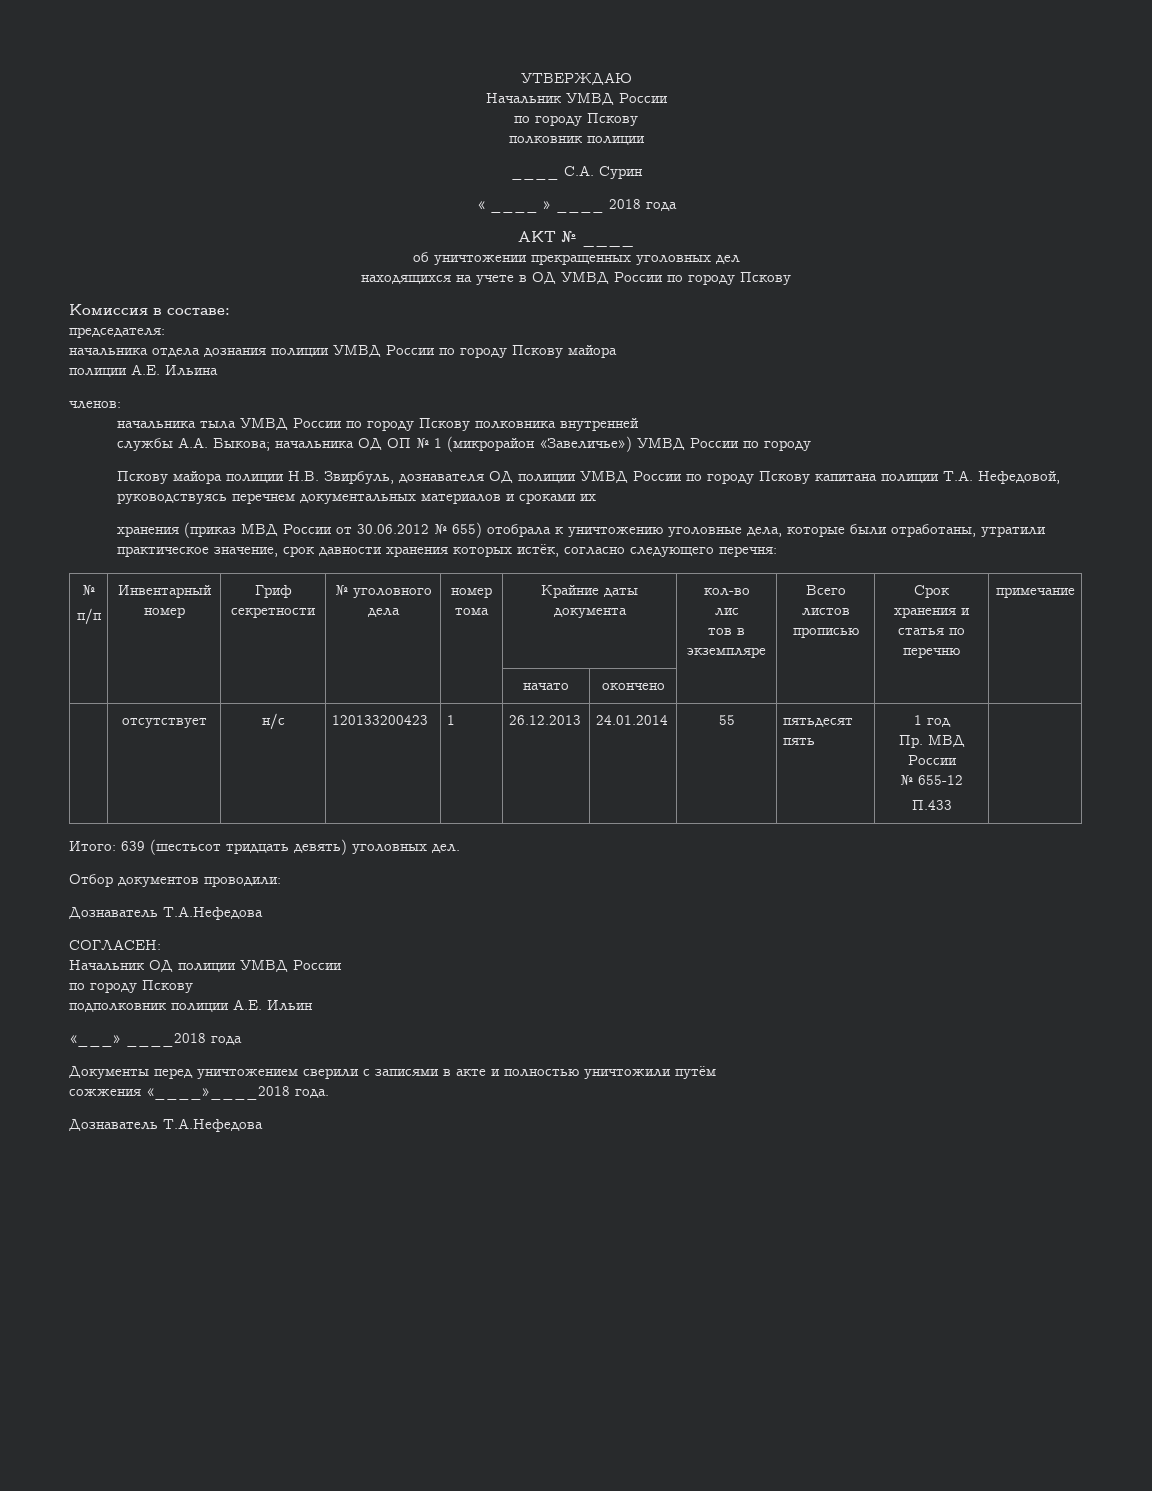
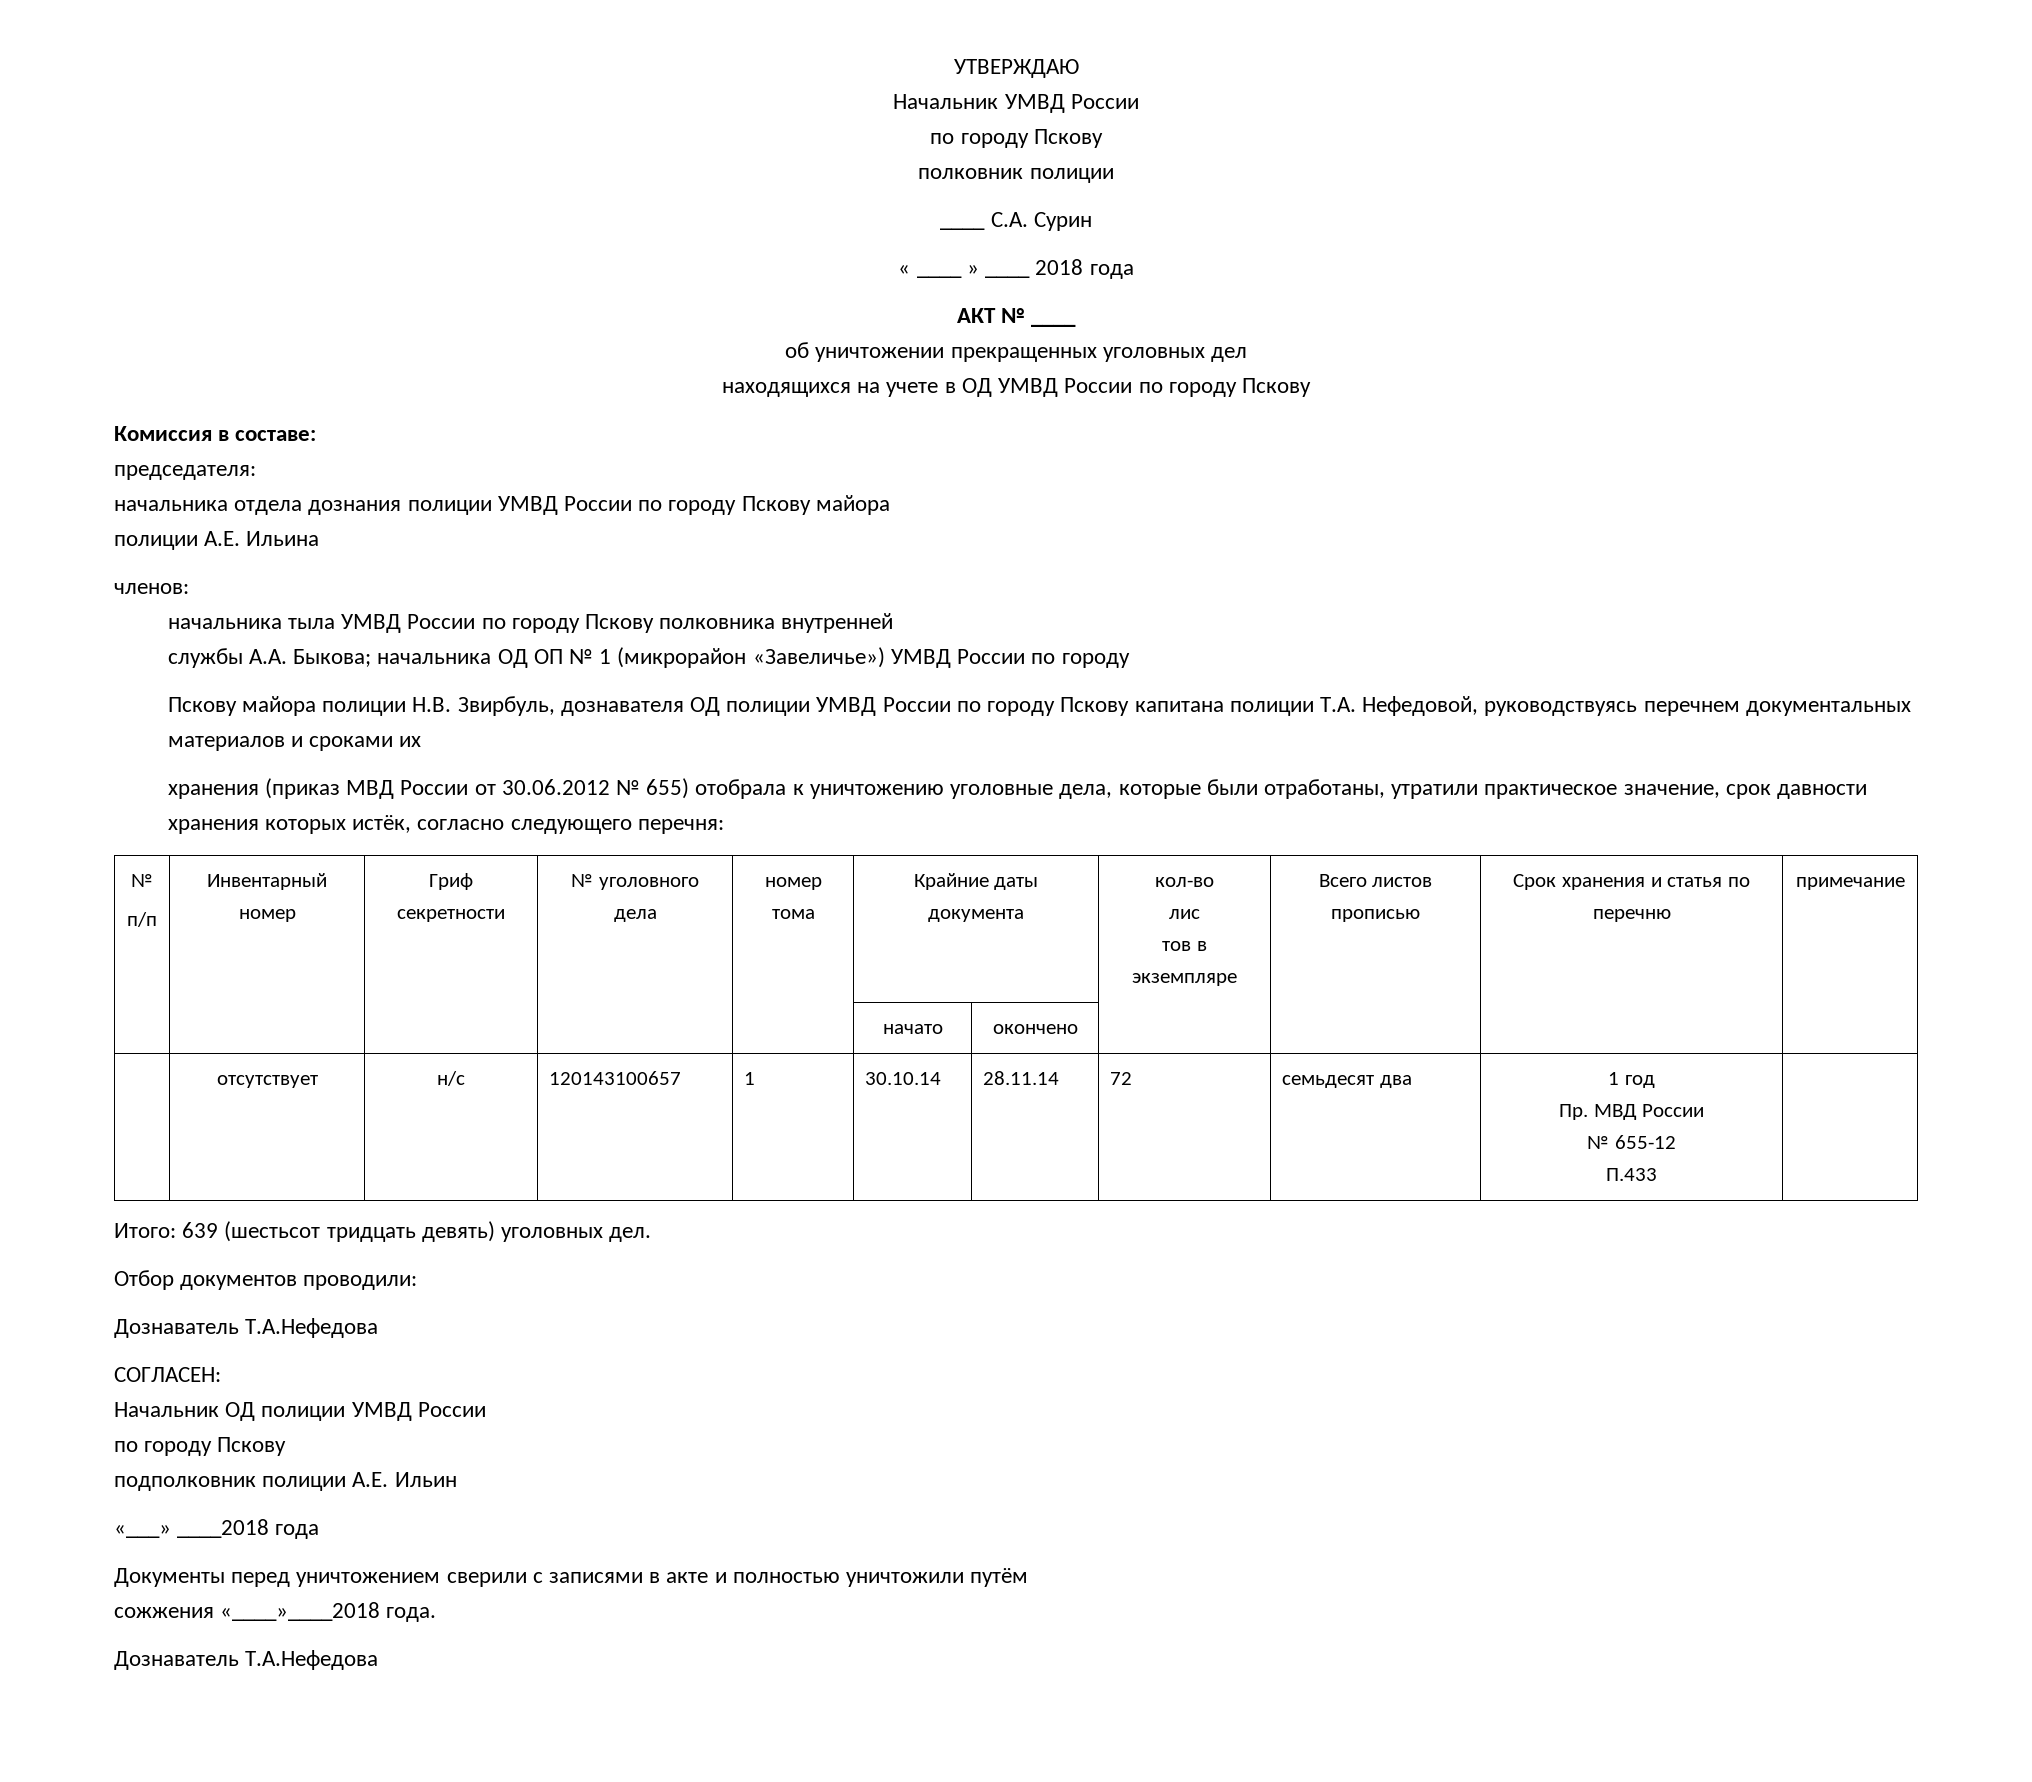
- | отсутствует | н/с | 120133200423 | 1 | 26.12.2013 | 24.01.2014 | 55 | пятьдесят пять | 1 год
+ | отсутствует | н/с | 120143100657 | 1 | 30.10.14 | 28.11.14 | 72 | семьдесят два | 1 год

